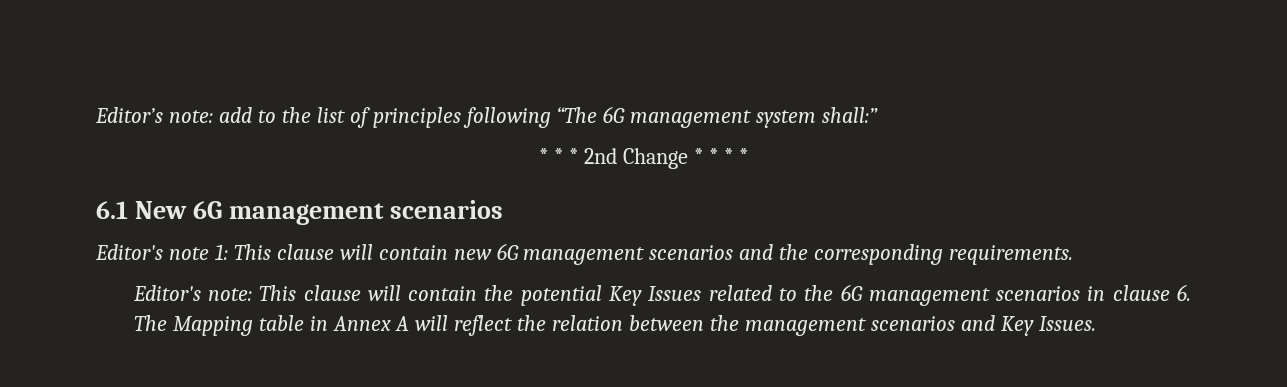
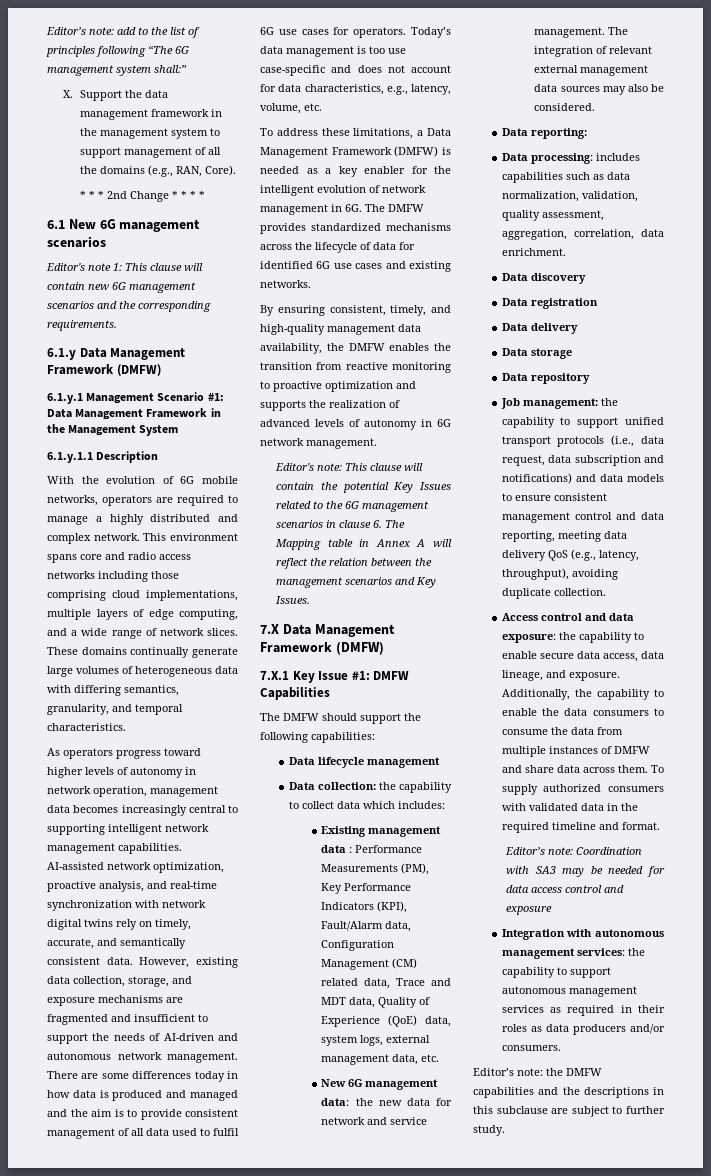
+ X. Support the data management framework in the management system to support management of all the domains (e.g., RAN, Core).
+ 6.1.y Data Management Framework (DMFW)
+ 6.1.y.1 Management Scenario #1: Data Management Framework in the Management System
+ 6.1.y.1.1 Description
+ With the evolution of 6G mobile networks, operators are required to manage a highly distributed and complex network. This environment spans core and radio access networks including those comprising cloud implementations, multiple layers of edge computing, and a wide range of network slices. These domains continually generate large volumes of heterogeneous data with differing semantics, granularity, and temporal characteristics.
+ As operators progress toward higher levels of autonomy in network operation, management data becomes increasingly central to supporting intelligent network management capabilities. AI‑assisted network optimization, proactive analysis, and real‑time synchronization with network digital twins rely on timely, accurate, and semantically consistent data. However, existing data collection, storage, and exposure mechanisms are fragmented and insufficient to support the needs of AI‑driven and autonomous network management. There are some differences today in how data is produced and managed and the aim is to provide consistent management of all data used to fulfil 6G use cases for operators. Today’s data management is too use case-specific and does not account for data characteristics, e.g., latency, volume, etc.
+ To address these limitations, a Data Management Framework (DMFW) is needed as a key enabler for the intelligent evolution of network management in 6G. The DMFW provides standardized mechanisms across the lifecycle of data for identified 6G use cases and existing networks.
+ By ensuring consistent, timely, and high‑quality management data availability, the DMFW enables the transition from reactive monitoring to proactive optimization and supports the realization of advanced levels of autonomy in 6G network management.
+ 7.X Data Management Framework (DMFW)
+ 7.X.1 Key Issue #1: DMFW Capabilities
+ The DMFW should support the following capabilities:
+ Data lifecycle management
+ Data collection: the capability to collect data which includes:
+ Existing management data : Performance Measurements (PM), Key Performance Indicators (KPI), Fault/Alarm data, Configuration Management (CM) related data, Trace and MDT data, Quality of Experience (QoE) data, system logs, external management data, etc.
+ New 6G management data: the new data for network and service management. The integration of relevant external management data sources may also be considered.
+ Data reporting:
+ Data processing: includes capabilities such as data normalization, validation, quality assessment, aggregation, correlation, data enrichment.
+ Data discovery
+ Data registration
+ Data delivery
+ Data storage
+ Data repository
+ Job management: the capability to support unified transport protocols (i.e., data request, data subscription and notifications) and data models to ensure consistent management control and data reporting, meeting data delivery QoS (e.g., latency, throughput), avoiding duplicate collection.
+ Access control and data exposure: the capability to enable secure data access, data lineage, and exposure. Additionally, the capability to enable the data consumers to consume the data from multiple instances of DMFW and share data across them. To supply authorized consumers with validated data in the required timeline and format.
+ Editor’s note: Coordination with SA3 may be needed for data access control and exposure
+ Integration with autonomous management services: the capability to support autonomous management services as required in their roles as data producers and/or consumers.
+ Editor’s note: the DMFW capabilities and the descriptions in this subclause are subject to further study.

